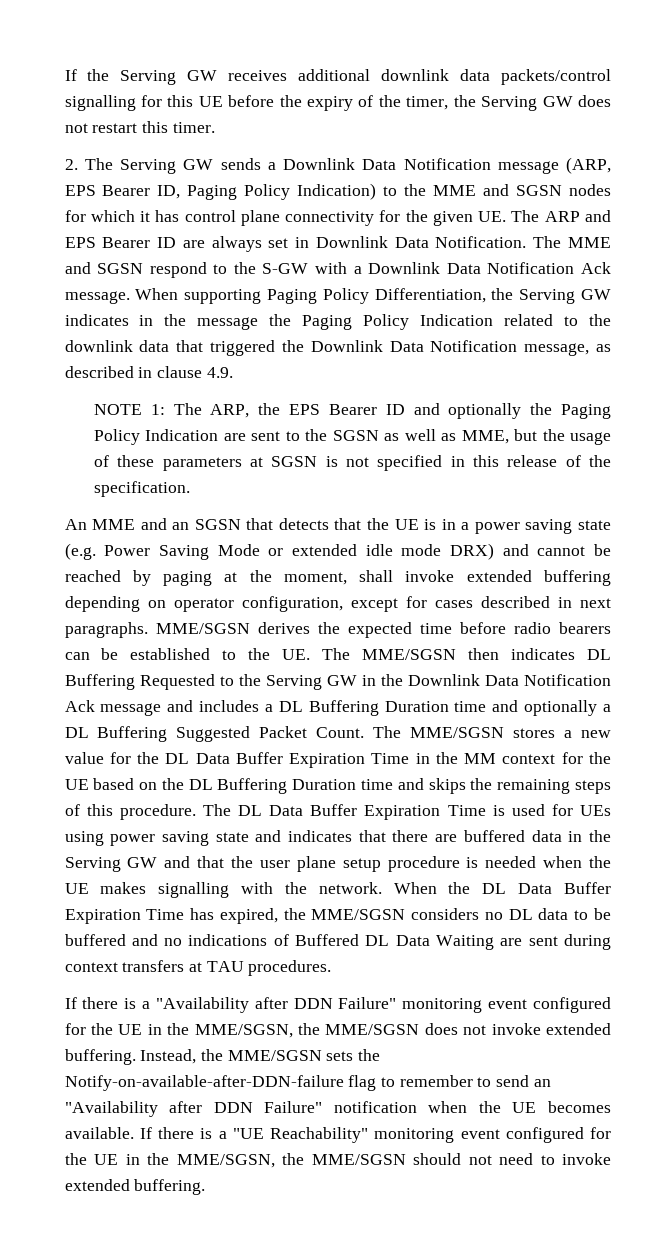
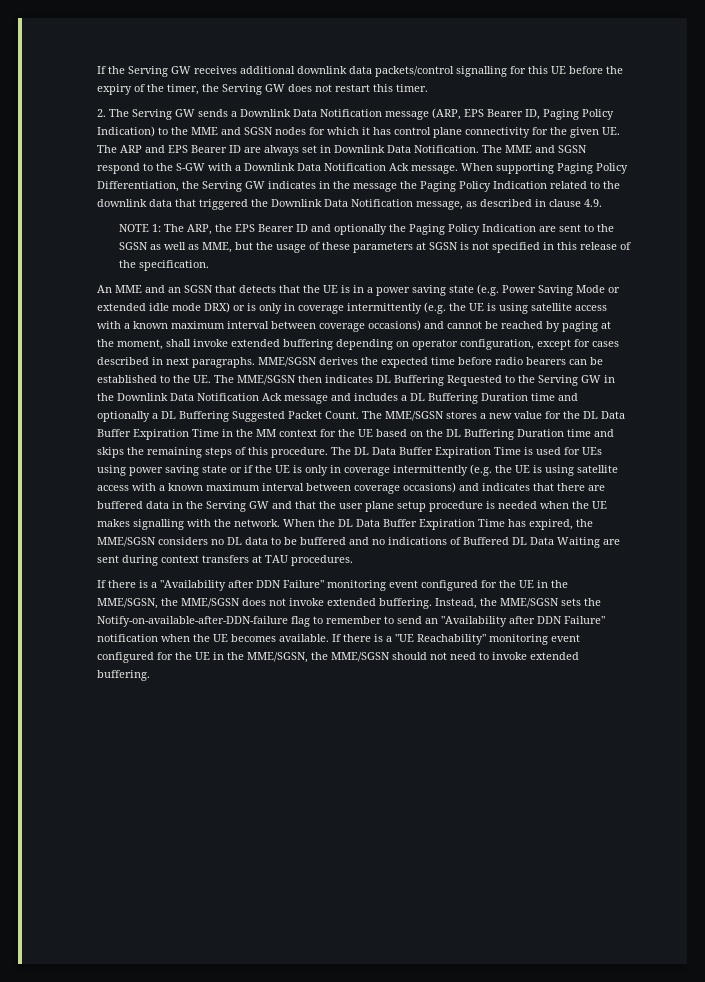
- An MME and an SGSN that detects that the UE is in a power saving state (e.g. Power Saving Mode or extended idle mode DRX) and cannot be reached by paging at the moment, shall invoke extended buffering depending on operator configuration, except for cases described in next paragraphs.
+ An MME and an SGSN that detects that the UE is in a power saving state (e.g. Power Saving Mode or extended idle mode DRX) or is only in coverage intermittently (e.g. the UE is using satellite access with a known maximum interval between coverage occasions) and cannot be reached by paging at the moment, shall invoke extended buffering depending on operator configuration, except for cases described in next paragraphs.
- The DL Data Buffer Expiration Time is used for UEs using power saving state and indicates that there are buffered data in the Serving GW and that the user plane setup procedure is needed when the UE makes signalling with the network.
+ The DL Data Buffer Expiration Time is used for UEs using power saving state or if the UE is only in coverage intermittently (e.g. the UE is using satellite access with a known maximum interval between coverage occasions) and indicates that there are buffered data in the Serving GW and that the user plane setup procedure is needed when the UE makes signalling with the network.

